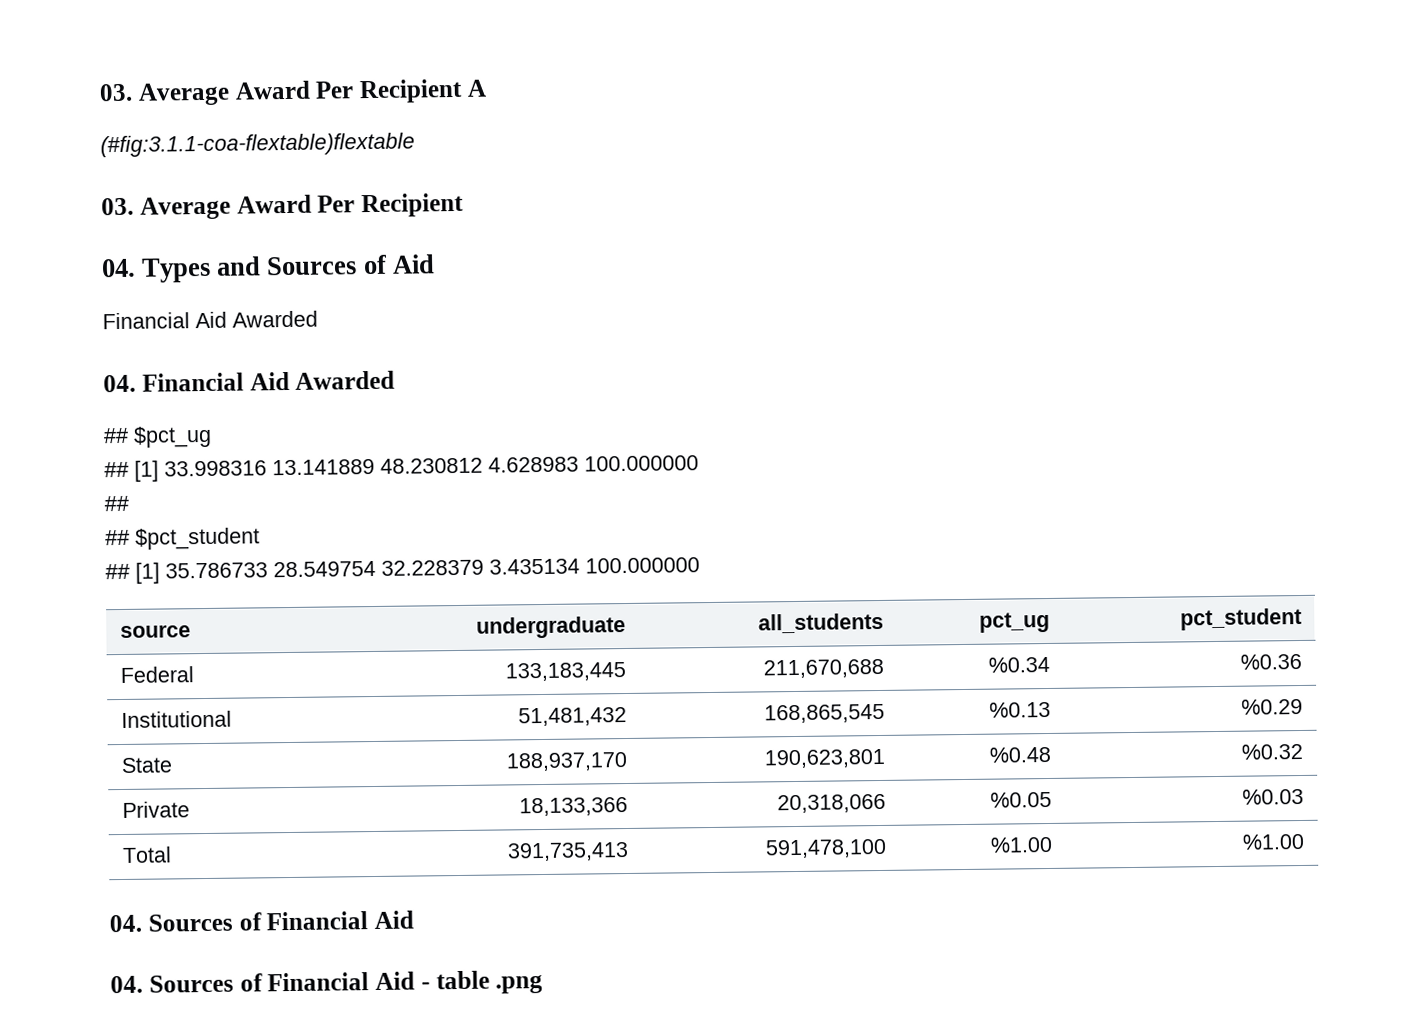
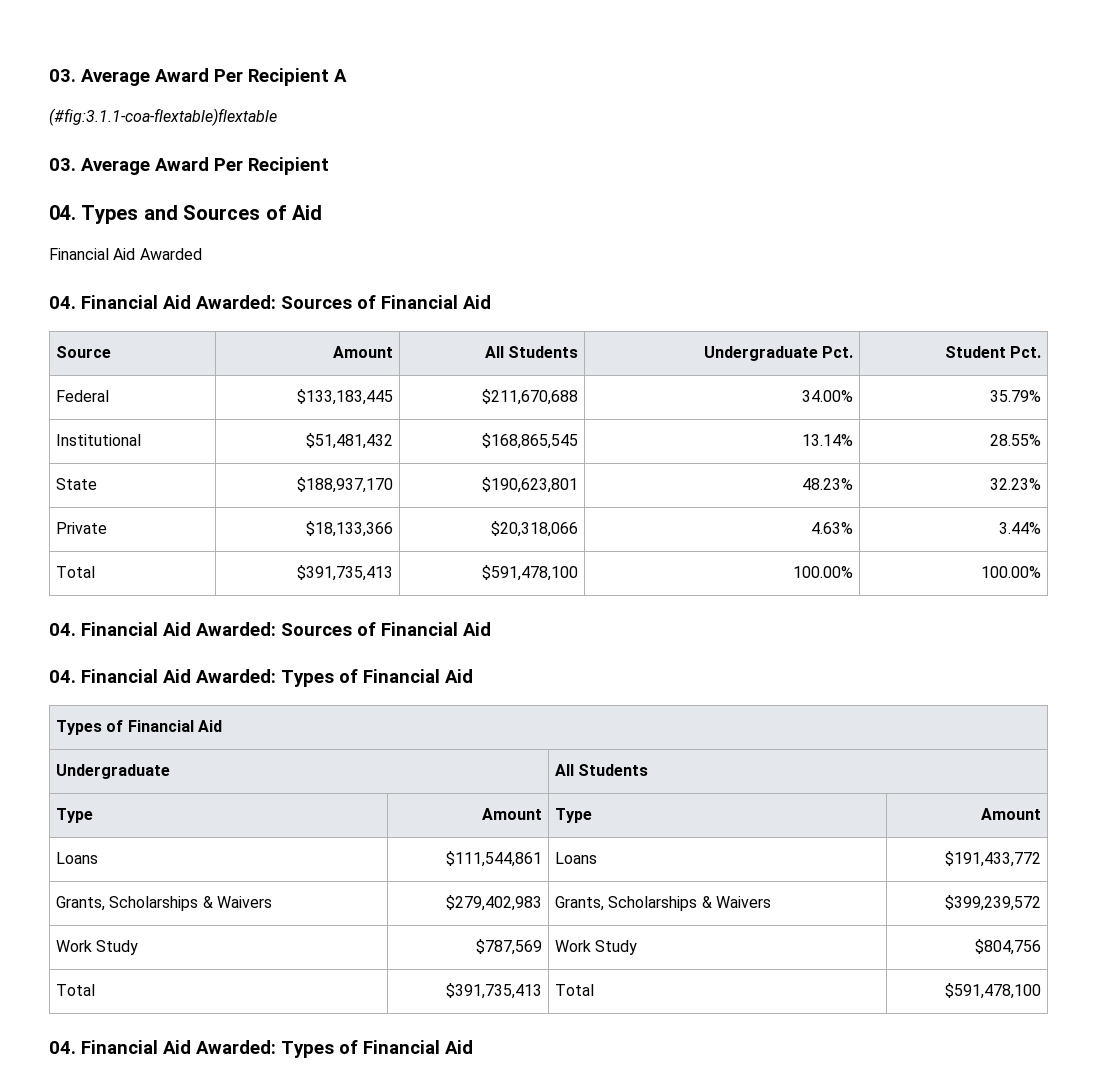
  04. Types and Sources of Aid
  Financial Aid Awarded
- 04. Financial Aid Awarded
- ## $pct_ug
- ## [1] 33.998316 13.141889 48.230812 4.628983 100.000000
- ##
- ## $pct_student
- ## [1] 35.786733 28.549754 32.228379 3.435134 100.000000
- source | undergraduate | all_students | pct_ug | pct_student
- Federal | 133,183,445 | 211,670,688 | %0.34 | %0.36
- Institutional | 51,481,432 | 168,865,545 | %0.13 | %0.29
- State | 188,937,170 | 190,623,801 | %0.48 | %0.32
- Private | 18,133,366 | 20,318,066 | %0.05 | %0.03
- Total | 391,735,413 | 591,478,100 | %1.00 | %1.00
- 04. Sources of Financial Aid
- 04. Sources of Financial Aid - table .png
+ 04. Financial Aid Awarded: Sources of Financial Aid
+ Source | Amount | All Students | Undergraduate Pct. | Student Pct.
+ Federal | $133,183,445 | $211,670,688 | 34.00% | 35.79%
+ Institutional | $51,481,432 | $168,865,545 | 13.14% | 28.55%
+ State | $188,937,170 | $190,623,801 | 48.23% | 32.23%
+ Private | $18,133,366 | $20,318,066 | 4.63% | 3.44%
+ Total | $391,735,413 | $591,478,100 | 100.00% | 100.00%
+ 04. Financial Aid Awarded: Sources of Financial Aid
+ 04. Financial Aid Awarded: Types of Financial Aid
+ Types of Financial Aid
+ Undergraduate | All Students
+ Type | Amount | Type | Amount
+ Loans | $111,544,861 | Loans | $191,433,772
+ Grants, Scholarships & Waivers | $279,402,983 | Grants, Scholarships & Waivers | $399,239,572
+ Work Study | $787,569 | Work Study | $804,756
+ Total | $391,735,413 | Total | $591,478,100
+ 04. Financial Aid Awarded: Types of Financial Aid

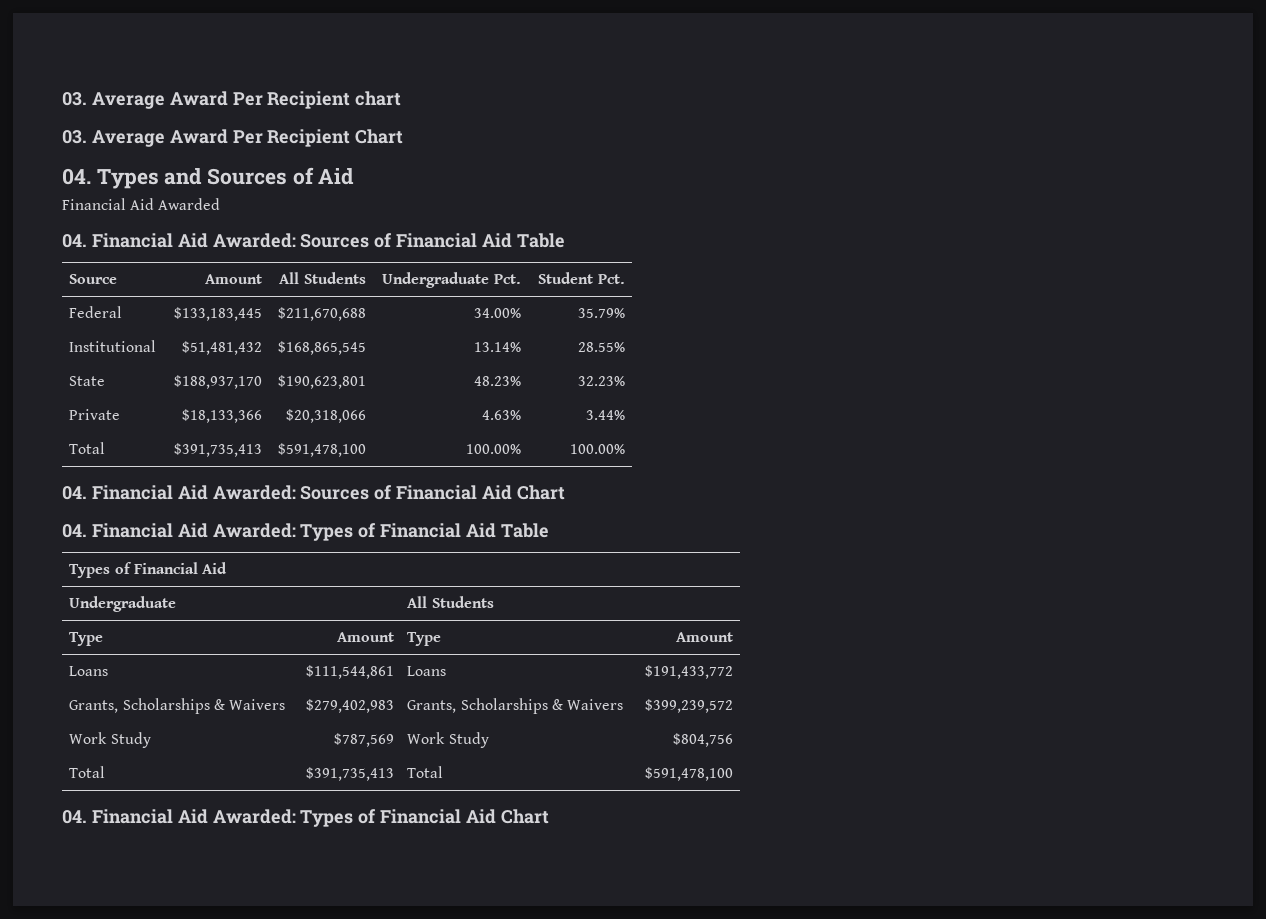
- 03. Average Award Per Recipient A
- (#fig:3.1.1-coa-flextable)flextable
- 03. Average Award Per Recipient
+ 03. Average Award Per Recipient chart
+ 03. Average Award Per Recipient Chart
  Financial Aid Awarded
- 04. Financial Aid Awarded: Sources of Financial Aid
+ 04. Financial Aid Awarded: Sources of Financial Aid Table
  Total | $391,735,413 | $591,478,100 | 100.00% | 100.00%
- 04. Financial Aid Awarded: Sources of Financial Aid
- 04. Financial Aid Awarded: Types of Financial Aid
+ 04. Financial Aid Awarded: Sources of Financial Aid Chart
+ 04. Financial Aid Awarded: Types of Financial Aid Table
  Total | $391,735,413 | Total | $591,478,100
- 04. Financial Aid Awarded: Types of Financial Aid
+ 04. Financial Aid Awarded: Types of Financial Aid Chart

